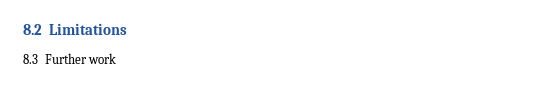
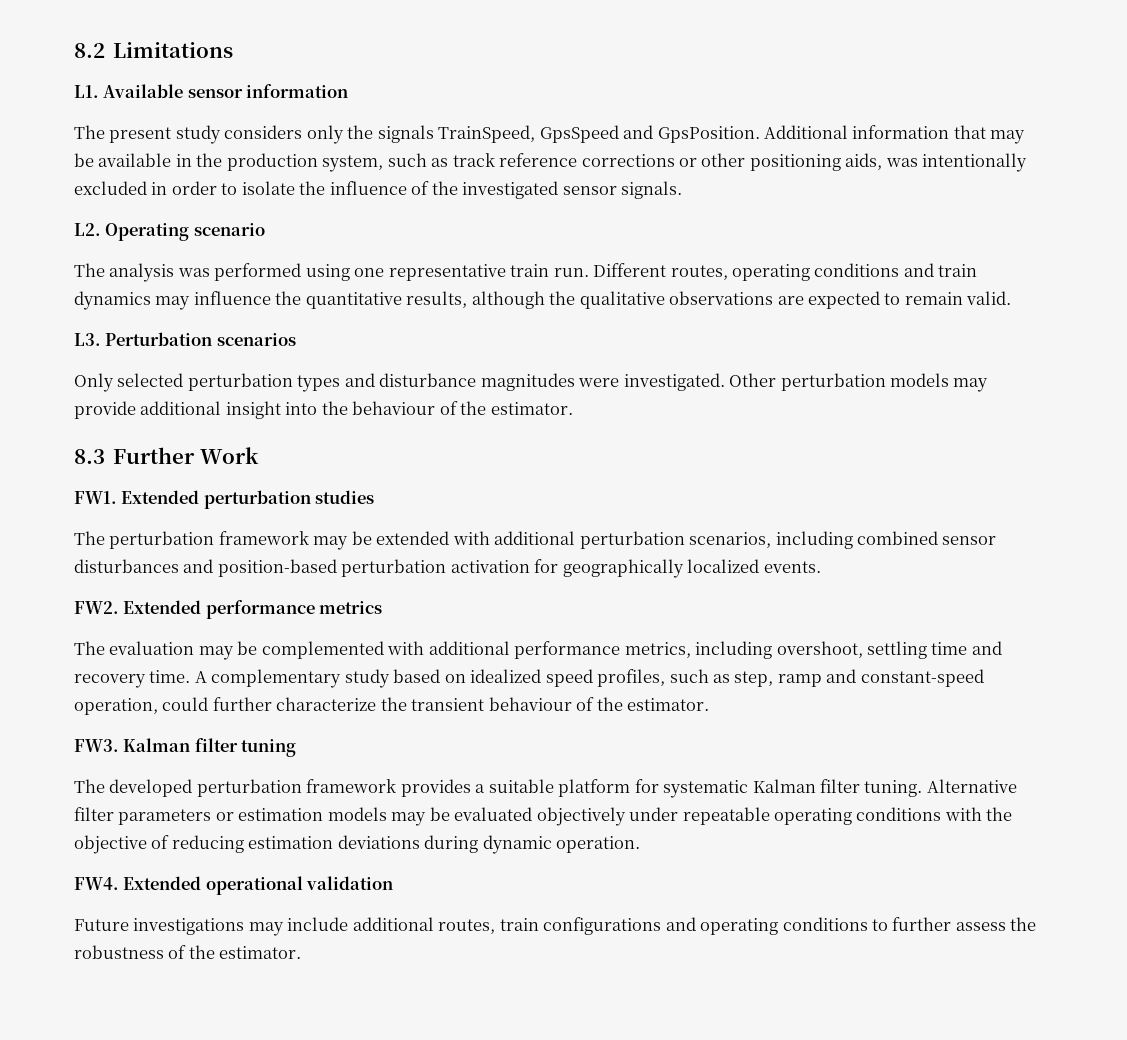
- 8.3 Further work
+ L1. Available sensor information
+ The present study considers only the signals TrainSpeed, GpsSpeed and GpsPosition. Additional information that may be available in the production system, such as track reference corrections or other positioning aids, was intentionally excluded in order to isolate the influence of the investigated sensor signals.
+ L2. Operating scenario
+ The analysis was performed using one representative train run. Different routes, operating conditions and train dynamics may influence the quantitative results, although the qualitative observations are expected to remain valid.
+ L3. Perturbation scenarios
+ Only selected perturbation types and disturbance magnitudes were investigated. Other perturbation models may provide additional insight into the behaviour of the estimator.
+ 8.3 Further Work
+ FW1. Extended perturbation studies
+ The perturbation framework may be extended with additional perturbation scenarios, including combined sensor disturbances and position-based perturbation activation for geographically localized events.
+ FW2. Extended performance metrics
+ The evaluation may be complemented with additional performance metrics, including overshoot, settling time and recovery time. A complementary study based on idealized speed profiles, such as step, ramp and constant-speed operation, could further characterize the transient behaviour of the estimator.
+ FW3. Kalman filter tuning
+ The developed perturbation framework provides a suitable platform for systematic Kalman filter tuning. Alternative filter parameters or estimation models may be evaluated objectively under repeatable operating conditions with the objective of reducing estimation deviations during dynamic operation.
+ FW4. Extended operational validation
+ Future investigations may include additional routes, train configurations and operating conditions to further assess the robustness of the estimator.

